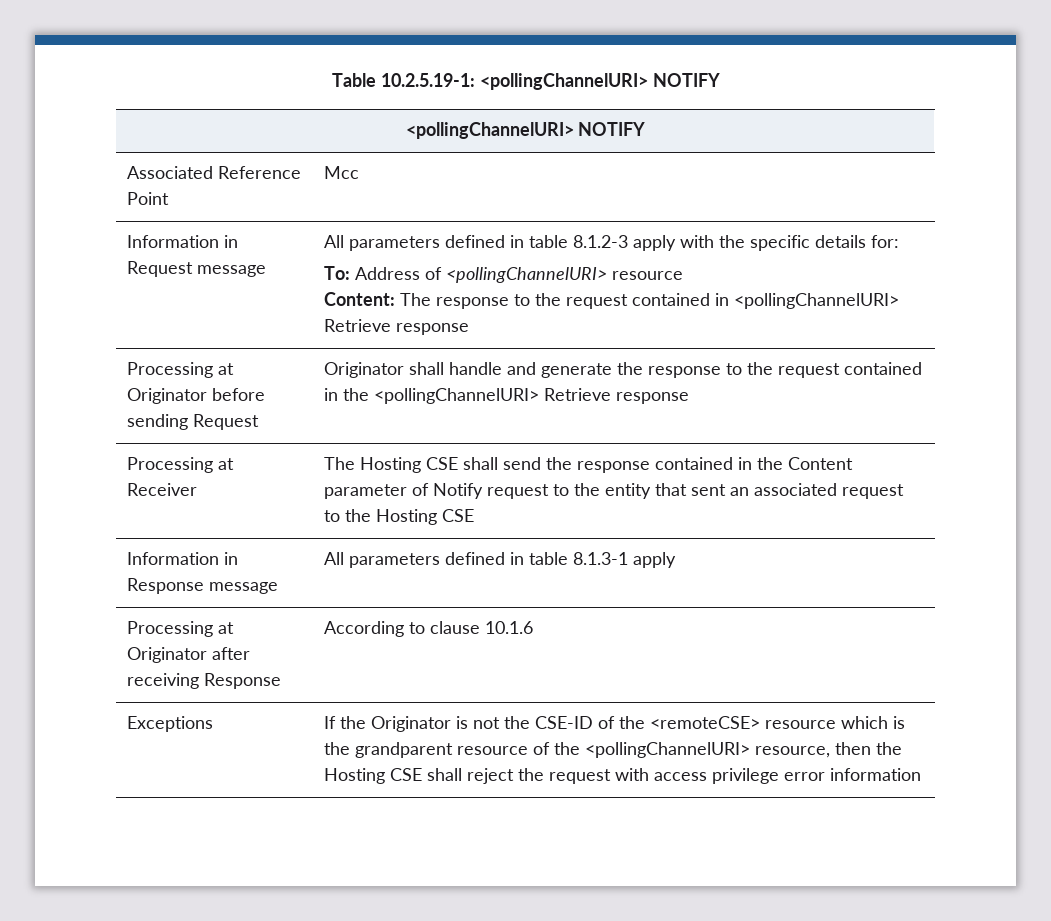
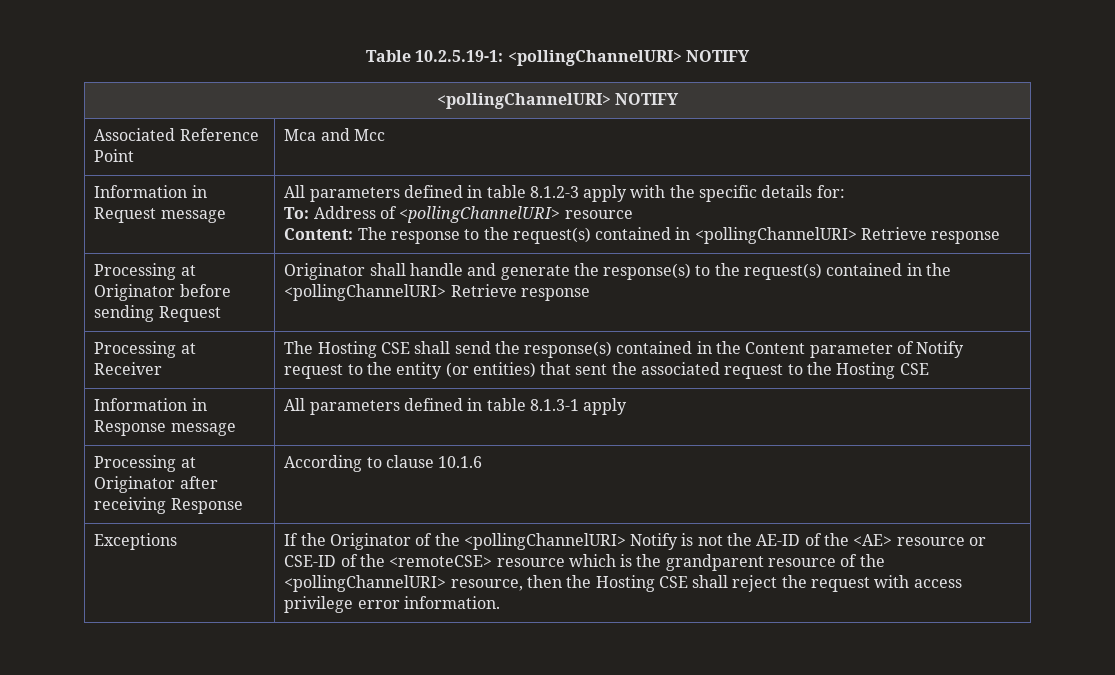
- Associated Reference Point | Mcc
+ Associated Reference Point | Mca and Mcc
  Information in Request message | All parameters defined in table 8.1.2-3 apply with the specific details for:
  To: Address of <pollingChannelURI> resource
- Content: The response to the request contained in <pollingChannelURI> Retrieve response
+ Content: The response to the request(s) contained in <pollingChannelURI> Retrieve response
- Processing at Originator before sending Request | Originator shall handle and generate the response to the request contained in the <pollingChannelURI> Retrieve response
+ Processing at Originator before sending Request | Originator shall handle and generate the response(s) to the request(s) contained in the <pollingChannelURI> Retrieve response
- Processing at Receiver | The Hosting CSE shall send the response contained in the Content parameter of Notify request to the entity that sent an associated request to the Hosting CSE
+ Processing at Receiver | The Hosting CSE shall send the response(s) contained in the Content parameter of Notify request to the entity (or entities) that sent the associated request to the Hosting CSE
- If the Originator is not the CSE-ID of the <remoteCSE> resource which is the grandparent resource of the <pollingChannelURI> resource, then the Hosting CSE shall reject the request with access privilege error information
+ If the Originator of the <pollingChannelURI> Notify is not the AE-ID of the <AE> resource or CSE-ID of the <remoteCSE> resource which is the grandparent resource of the <pollingChannelURI> resource, then the Hosting CSE shall reject the request with access privilege error information.

